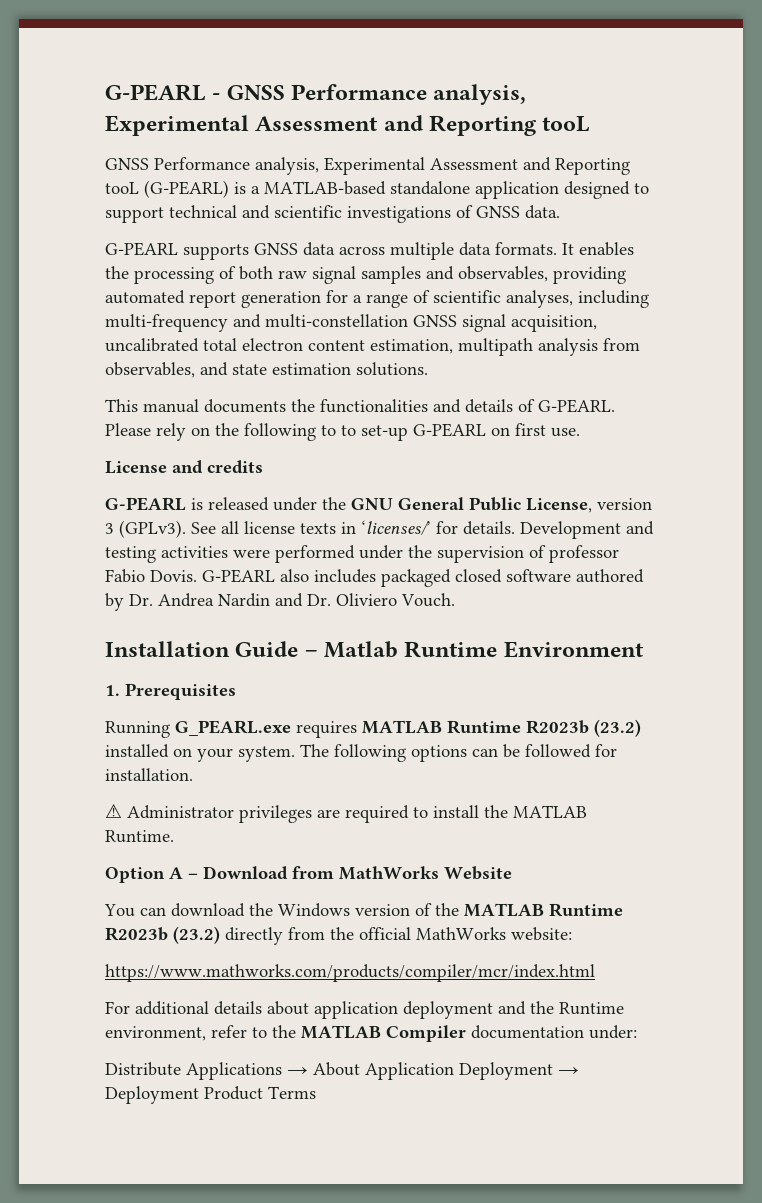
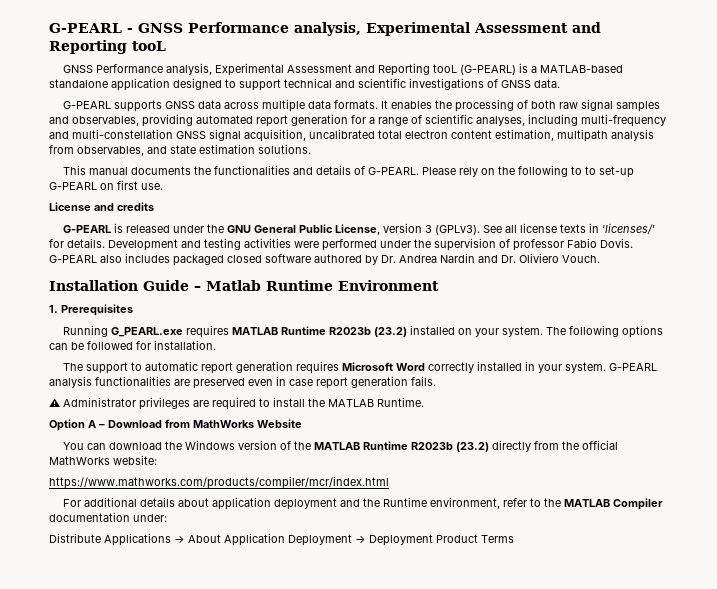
+ The support to automatic report generation requires Microsoft Word correctly installed in your system. G-PEARL analysis functionalities are preserved even in case report generation fails.

